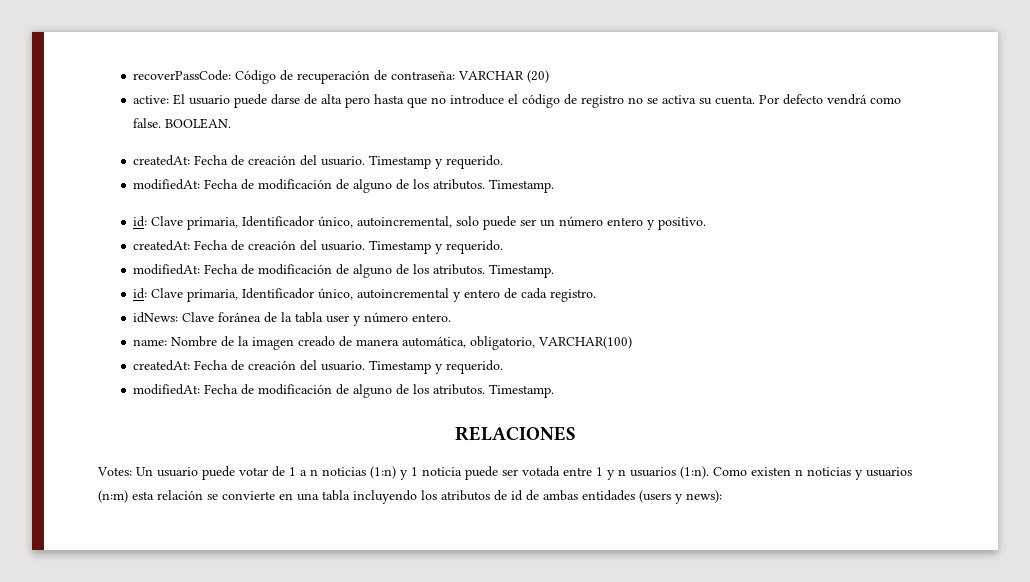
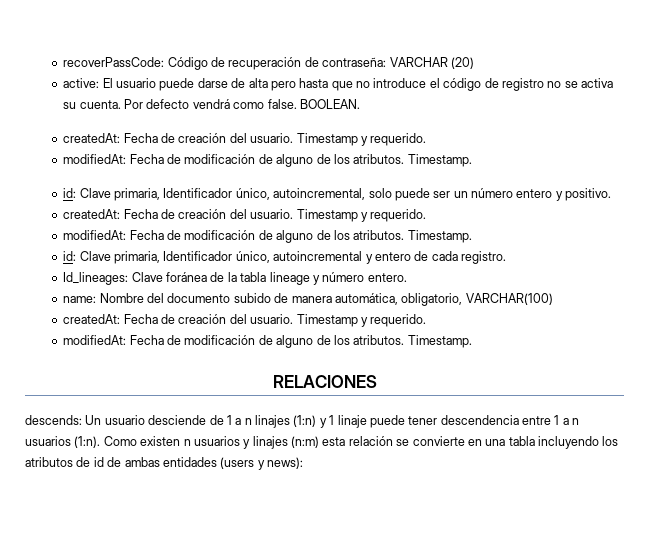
- idNews: Clave foránea de la tabla user y número entero.
+ Id_lineages: Clave foránea de la tabla lineage y número entero.
- name: Nombre de la imagen creado de manera automática, obligatorio, VARCHAR(100)
+ name: Nombre del documento subido de manera automática, obligatorio, VARCHAR(100)
- Votes: Un usuario puede votar de 1 a n noticias (1:n) y 1 noticia puede ser votada entre 1 y n usuarios (1:n).
+ descends: Un usuario desciende de 1 a n linajes (1:n) y 1 linaje puede tener descendencia entre 1 a n usuarios (1:n).
- Como existen n noticias y usuarios (n:m) esta relación se convierte en una tabla incluyendo los atributos de id de ambas entidades (users y news):
+ Como existen n usuarios y linajes (n:m) esta relación se convierte en una tabla incluyendo los atributos de id de ambas entidades (users y news):

